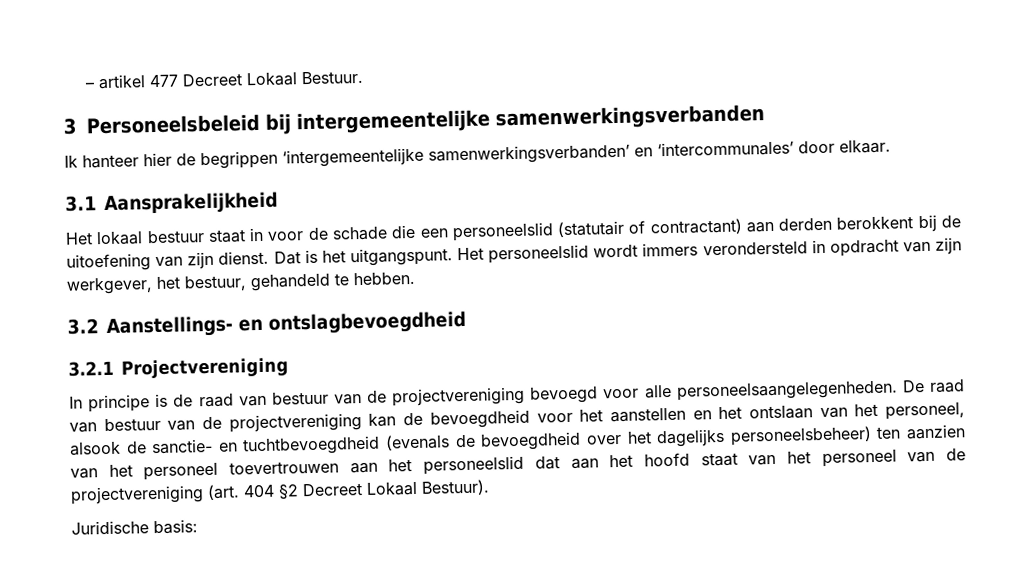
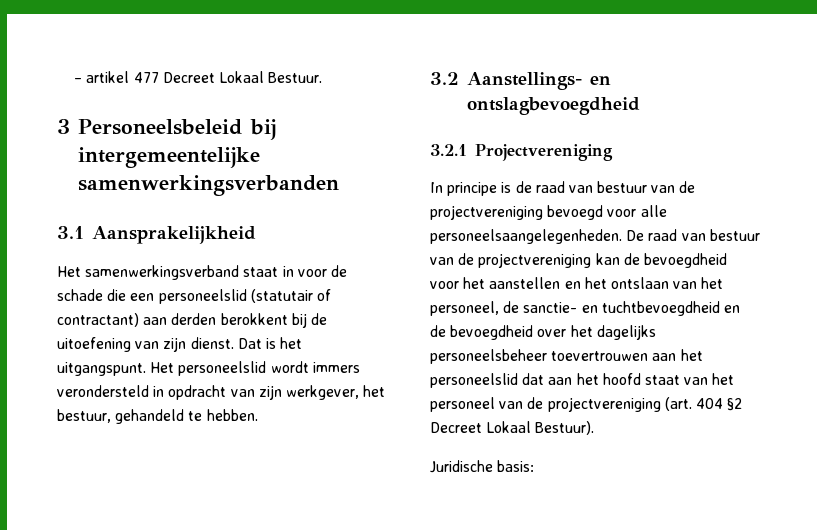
- Ik hanteer hier de begrippen ‘intergemeentelijke samenwerkingsverbanden’ en ‘intercommunales’ door elkaar.
- Het lokaal bestuur staat in voor de schade die een personeelslid (statutair of contractant) aan derden berokkent bij de uitoefening van zijn dienst.
+ Het samenwerkingsverband staat in voor de schade die een personeelslid (statutair of contractant) aan derden berokkent bij de uitoefening van zijn dienst.
- De raad van bestuur van de projectvereniging kan de bevoegdheid voor het aanstellen en het ontslaan van het personeel, alsook de sanctie- en tuchtbevoegdheid (evenals de bevoegdheid over het dagelijks personeelsbeheer) ten aanzien van het personeel toevertrouwen aan het personeelslid dat aan het hoofd staat van het personeel van de projectvereniging (art. 404 §2 Decreet Lokaal Bestuur).
+ De raad van bestuur van de projectvereniging kan de bevoegdheid voor het aanstellen en het ontslaan van het personeel, de sanctie- en tuchtbevoegdheid en de bevoegdheid over het dagelijks personeelsbeheer toevertrouwen aan het personeelslid dat aan het hoofd staat van het personeel van de projectvereniging (art. 404 §2 Decreet Lokaal Bestuur).

